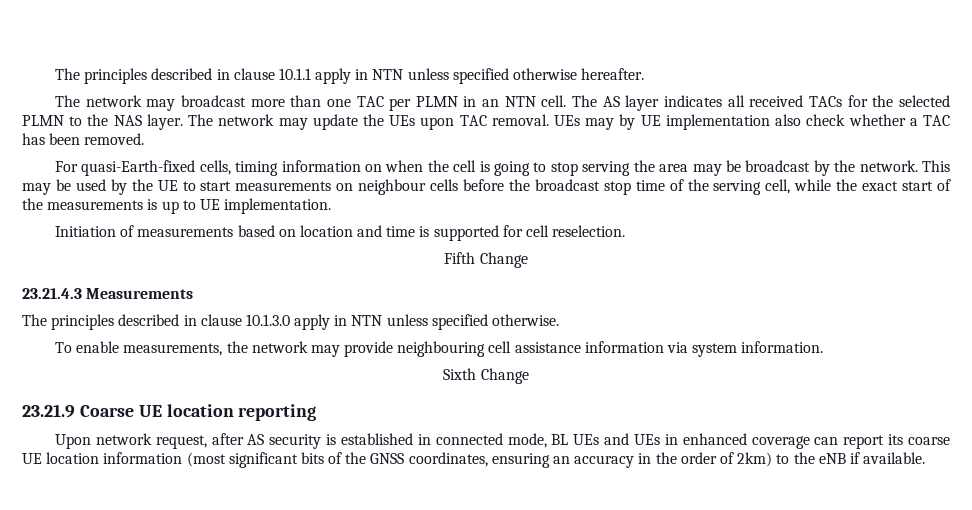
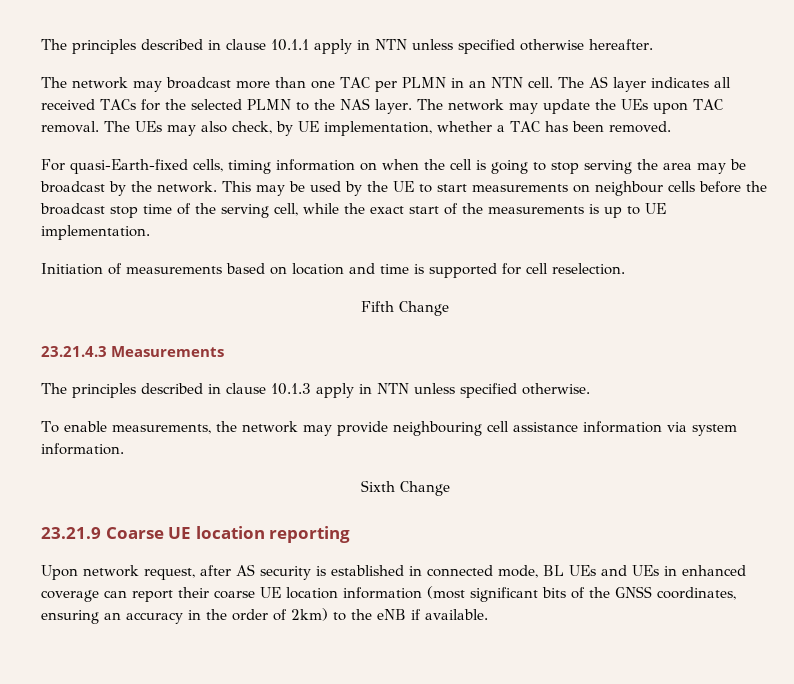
- UEs may by UE implementation also check whether a TAC has been removed.
+ The UEs may also check, by UE implementation, whether a TAC has been removed.
- The principles described in clause 10.1.3.0 apply in NTN unless specified otherwise.
+ The principles described in clause 10.1.3 apply in NTN unless specified otherwise.
- Upon network request, after AS security is established in connected mode, BL UEs and UEs in enhanced coverage can report its coarse UE location information (most significant bits of the GNSS coordinates, ensuring an accuracy in the order of 2km) to the eNB if available.
+ Upon network request, after AS security is established in connected mode, BL UEs and UEs in enhanced coverage can report their coarse UE location information (most significant bits of the GNSS coordinates, ensuring an accuracy in the order of 2km) to the eNB if available.

